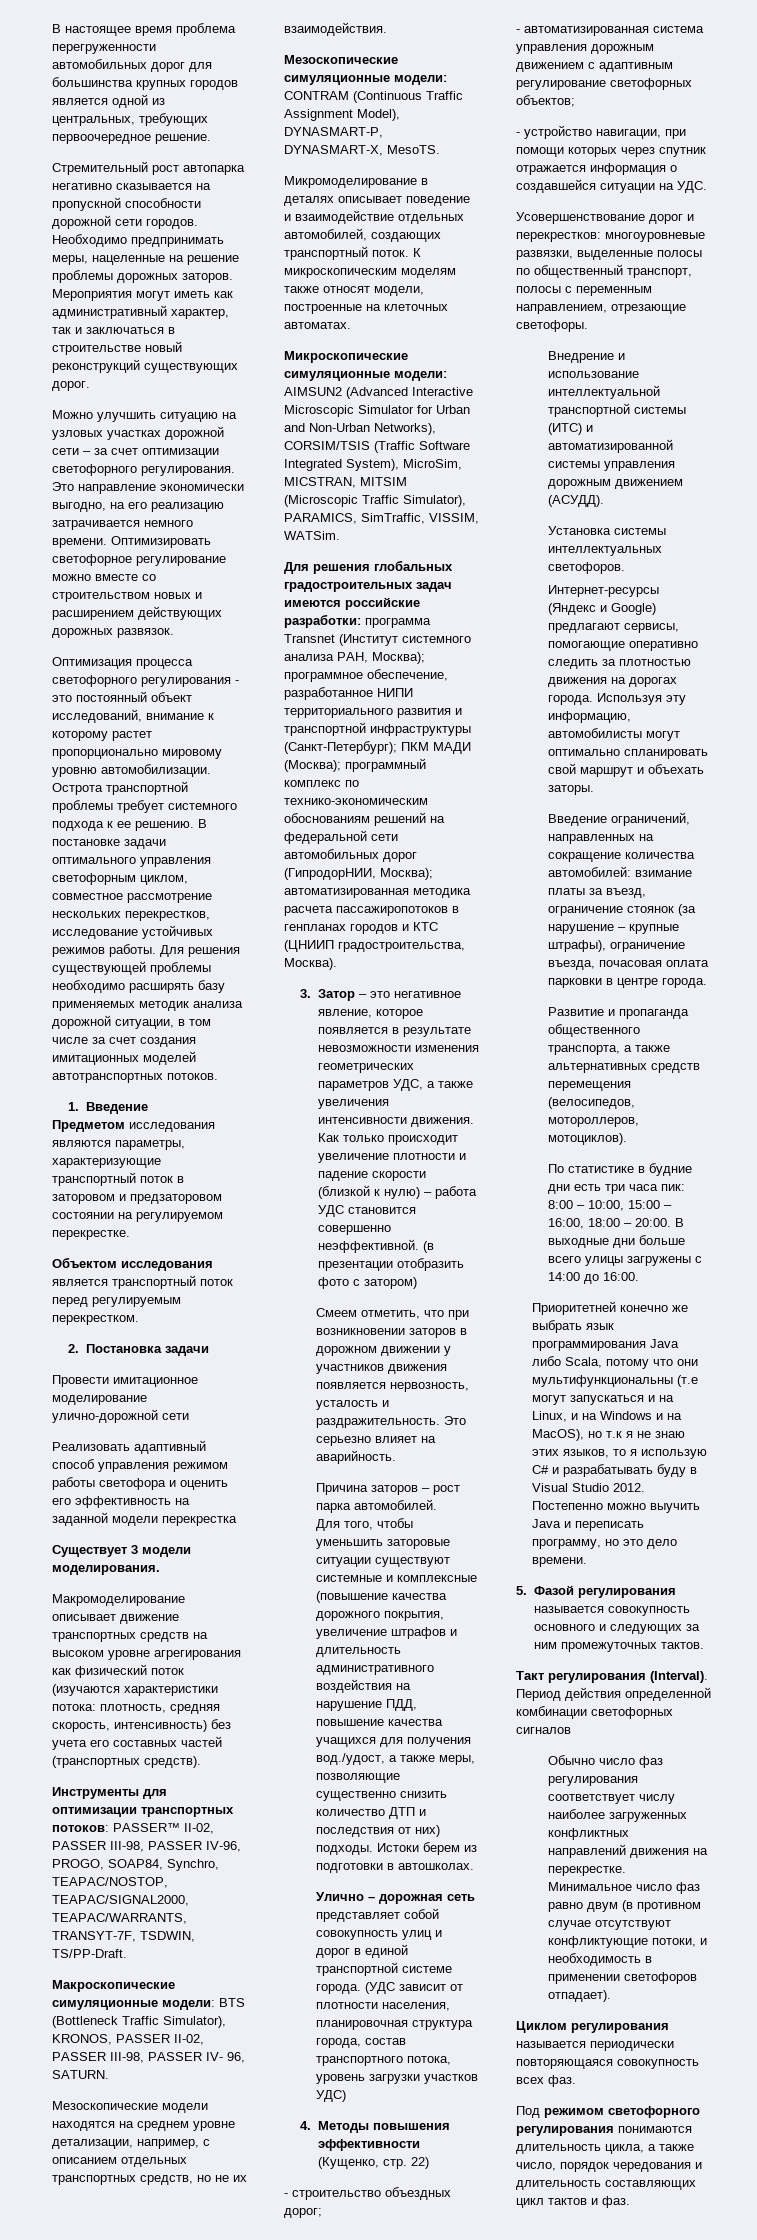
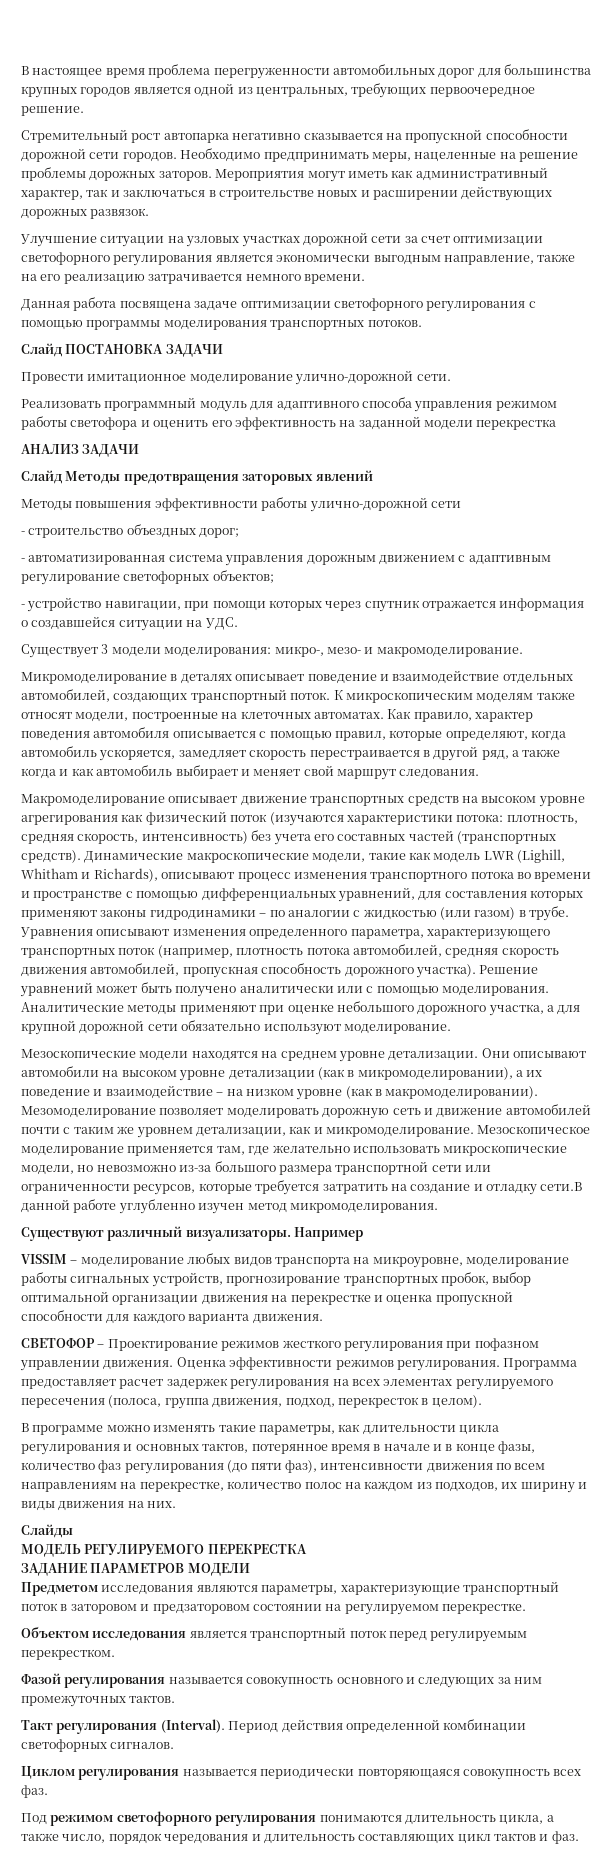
- Мероприятия могут иметь как административный характер, так и заключаться в строительстве новый реконструкций существующих дорог.
- Можно улучшить ситуацию на узловых участках дорожной сети – за счет оптимизации светофорного регулирования. Это направление экономически выгодно, на его реализацию затрачивается немного времени. Оптимизировать светофорное регулирование можно вместе со строительством новых и расширением действующих дорожных развязок.
- Оптимизация процесса светофорного регулирования - это постоянный объект исследований, внимание к которому растет пропорционально мировому уровню автомобилизации. Острота транспортной проблемы требует системного подхода к ее решению. В постановке задачи оптимального управления светофорным циклом, совместное рассмотрение нескольких перекрестков, исследование устойчивых режимов работы. Для решения существующей проблемы необходимо расширять базу применяемых методик анализа дорожной ситуации, в том числе за счет создания имитационных моделей автотранспортных потоков.
- 1. Введение
- Предметом исследования являются параметры, характеризующие транспортный поток в заторовом и предзаторовом состоянии на регулируемом перекрестке.
- Объектом исследования является транспортный поток перед регулируемым перекрестком.
- 2. Постановка задачи
+ Мероприятия могут иметь как административный характер, так и заключаться в строительстве новых и расширении действующих дорожных развязок.
+ Улучшение ситуации на узловых участках дорожной сети за счет оптимизации светофорного регулирования является экономически выгодным направление, также на его реализацию затрачивается немного времени.
+ Данная работа посвящена задаче оптимизации светофорного регулирования с помощью программы моделирования транспортных потоков.
+ Слайд ПОСТАНОВКА ЗАДАЧИ
- Провести имитационное моделирование улично-дорожной сети
+ Провести имитационное моделирование улично-дорожной сети.
- Реализовать адаптивный способ управления режимом работы светофора и оценить его эффективность на заданной модели перекрестка
+ Реализовать программный модуль для адаптивного способа управления режимом работы светофора и оценить его эффективность на заданной модели перекрестка
- Существует 3 модели моделирования.
- Макромоделирование описывает движение транспортных средств на высоком уровне агрегирования как физический поток (изучаются характеристики потока: плотность, средняя скорость, интенсивность) без учета его составных частей (транспортных средств).
- Инструменты для оптимизации транспортных потоков: PASSER™ II-02, PASSER III-98, PASSER IV-96, PROGO, SOAP84, Synchro, TEAPAC/NOSTOP, TEAPAC/SIGNAL2000, TEAPAC/WARRANTS, TRANSYT-7F, TSDWIN, TS/PP-Draft.
- Макроскопические симуляционные модели: BTS (Bottleneck Traffic Simulator), KRONOS, PASSER II-02, PASSER III-98, PASSER IV- 96, SATURN.
- Мезоскопические модели находятся на среднем уровне детализации, например, с описанием отдельных транспортных средств, но не их взаимодействия.
- Мезоскопические симуляционные модели: CONTRAM (Continuous Traffic Assignment Model), DYNASMART-P, DYNASMART-X, MesoTS.
- Микромоделирование в деталях описывает поведение и взаимодействие отдельных автомобилей, создающих транспортный поток. К микроскопическим моделям также относят модели, построенные на клеточных автоматах.
- Микроскопические симуляционные модели: AIMSUN2 (Advanced Interactive Microscopic Simulator for Urban and Non-Urban Networks), CORSIM/TSIS (Traffic Software Integrated System), MicroSim, MICSTRAN, MITSIM (Microscopic Traffic Simulator), PARAMICS, SimTraffic, VISSIM, WATSim.
- Для решения глобальных градостроительных задач имеются российские разработки: программа Transnet (Институт системного анализа РАН, Москва); программное обеспечение, разработанное НИПИ территориального развития и транспортной инфраструктуры (Санкт-Петербург); ПКМ МАДИ (Москва); программный комплекс по технико-экономическим обоснованиям решений на федеральной сети автомобильных дорог (ГипродорНИИ, Москва); автоматизированная методика расчета пассажиропотоков в генпланах городов и КТС (ЦНИИП градостроительства, Москва).
- 3. Затор – это негативное явление, которое появляется в результате невозможности изменения геометрических параметров УДС, а также увеличения интенсивности движения. Как только происходит увеличение плотности и падение скорости (близкой к нулю) – работа УДС становится совершенно неэффективной. (в презентации отобразить фото с затором)
- Смеем отметить, что при возникновении заторов в дорожном движении у участников движения появляется нервозность, усталость и раздражительность. Это серьезно влияет на аварийность.
- Причина заторов – рост парка автомобилей.
- Для того, чтобы уменьшить заторовые ситуации существуют системные и комплексные (повышение качества дорожного покрытия, увеличение штрафов и длительность административного воздействия на нарушение ПДД, повышение качества учащихся для получения вод./удост, а также меры, позволяющие существенно снизить количество ДТП и последствия от них) подходы. Истоки берем из подготовки в автошколах.
- Улично – дорожная сеть представляет собой совокупность улиц и дорог в единой транспортной системе города. (УДС зависит от плотности населения, планировочная структура города, состав транспортного потока, уровень загрузки участков УДС)
- 4. Методы повышения эффективности (Кущенко, стр. 22)
+ АНАЛИЗ ЗАДАЧИ
+ Слайд Методы предотвращения заторовых явлений
+ Методы повышения эффективности работы улично-дорожной сети
- Усовершенствование дорог и перекрестков: многоуровневые развязки, выделенные полосы по общественный транспорт, полосы с переменным направлением, отрезающие светофоры.
- Внедрение и использование интеллектуальной транспортной системы (ИТС) и автоматизированной системы управления дорожным движением (АСУДД).
- Установка системы интеллектуальных светофоров.
- Интернет-ресурсы (Яндекс и Google) предлагают сервисы, помогающие оперативно следить за плотностью движения на дорогах города. Используя эту информацию, автомобилисты могут оптимально спланировать свой маршрут и объехать заторы.
- Введение ограничений, направленных на сокращение количества автомобилей: взимание платы за въезд, ограничение стоянок (за нарушение – крупные штрафы), ограничение въезда, почасовая оплата парковки в центре города.
- Развитие и пропаганда общественного транспорта, а также альтернативных средств перемещения (велосипедов, мотороллеров, мотоциклов).
- По статистике в будние дни есть три часа пик: 8:00 – 10:00, 15:00 – 16:00, 18:00 – 20:00. В выходные дни больше всего улицы загружены с 14:00 до 16:00.
- Приоритетней конечно же выбрать язык программирования Java либо Scala, потому что они мультифункциональны (т.е могут запускаться и на Linux, и на Windows и на MacOS), но т.к я не знаю этих языков, то я использую C# и разрабатывать буду в Visual Studio 2012. Постепенно можно выучить Java и переписать программу, но это дело времени.
- 5. Фазой регулирования называется совокупность основного и следующих за ним промежуточных тактов.
+ Существует 3 модели моделирования: микро-, мезо- и макромоделирование.
+ Микромоделирование в деталях описывает поведение и взаимодействие отдельных автомобилей, создающих транспортный поток. К микроскопическим моделям также относят модели, построенные на клеточных автоматах. Как правило, характер поведения автомобиля описывается с помощью правил, которые определяют, когда автомобиль ускоряется, замедляет скорость перестраивается в другой ряд, а также когда и как автомобиль выбирает и меняет свой маршрут следования.
+ Макромоделирование описывает движение транспортных средств на высоком уровне агрегирования как физический поток (изучаются характеристики потока: плотность, средняя скорость, интенсивность) без учета его составных частей (транспортных средств). Динамические макроскопические модели, такие как модель LWR (Lighill, Whitham и Richards), описывают процесс изменения транспортного потока во времени и пространстве с помощью дифференциальных уравнений, для составления которых применяют законы гидродинамики – по аналогии с жидкостью (или газом) в трубе. Уравнения описывают изменения определенного параметра, характеризующего транспортных поток (например, плотность потока автомобилей, средняя скорость движения автомобилей, пропускная способность дорожного участка). Решение уравнений может быть получено аналитически или с помощью моделирования. Аналитические методы применяют при оценке небольшого дорожного участка, а для крупной дорожной сети обязательно используют моделирование.
+ Мезоскопические модели находятся на среднем уровне детализации. Они описывают автомобили на высоком уровне детализации (как в микромоделировании), а их поведение и взаимодействие – на низком уровне (как в макромоделировании). Мезомоделирование позволяет моделировать дорожную сеть и движение автомобилей почти с таким же уровнем детализации, как и микромоделирование. Мезоскопическое моделирование применяется там, где желательно использовать микроскопические модели, но невозможно из-за большого размера транспортной сети или ограниченности ресурсов, которые требуется затратить на создание и отладку сети.В данной работе углубленно изучен метод микромоделирования.
+ Существуют различный визуализаторы. Например
+ VISSIM – моделирование любых видов транспорта на микроуровне, моделирование работы сигнальных устройств, прогнозирование транспортных пробок, выбор оптимальной организации движения на перекрестке и оценка пропускной способности для каждого варианта движения.
+ СВЕТОФОР – Проектирование режимов жесткого регулирования при пофазном управлении движения. Оценка эффективности режимов регулирования. Программа предоставляет расчет задержек регулирования на всех элементах регулируемого пересечения (полоса, группа движения, подход, перекресток в целом).
+ В программе можно изменять такие параметры, как длительности цикла регулирования и основных тактов, потерянное время в начале и в конце фазы, количество фаз регулирования (до пяти фаз), интенсивности движения по всем направлениям на перекрестке, количество полос на каждом из подходов, их ширину и виды движения на них.
+ Слайды
+ МОДЕЛЬ РЕГУЛИРУЕМОГО ПЕРЕКРЕСТКА
+ ЗАДАНИЕ ПАРАМЕТРОВ МОДЕЛИ
+ Предметом исследования являются параметры, характеризующие транспортный поток в заторовом и предзаторовом состоянии на регулируемом перекрестке.
+ Объектом исследования является транспортный поток перед регулируемым перекрестком.
+ Фазой регулирования называется совокупность основного и следующих за ним промежуточных тактов.
- Период действия определенной комбинации светофорных сигналов
- Обычно число фаз регулирования соответствует числу наиболее загруженных конфликтных направлений движения на перекрестке. Минимальное число фаз равно двум (в противном случае отсутствуют конфликтующие потоки, и необходимость в применении светофоров отпадает).
+ Период действия определенной комбинации светофорных сигналов.

